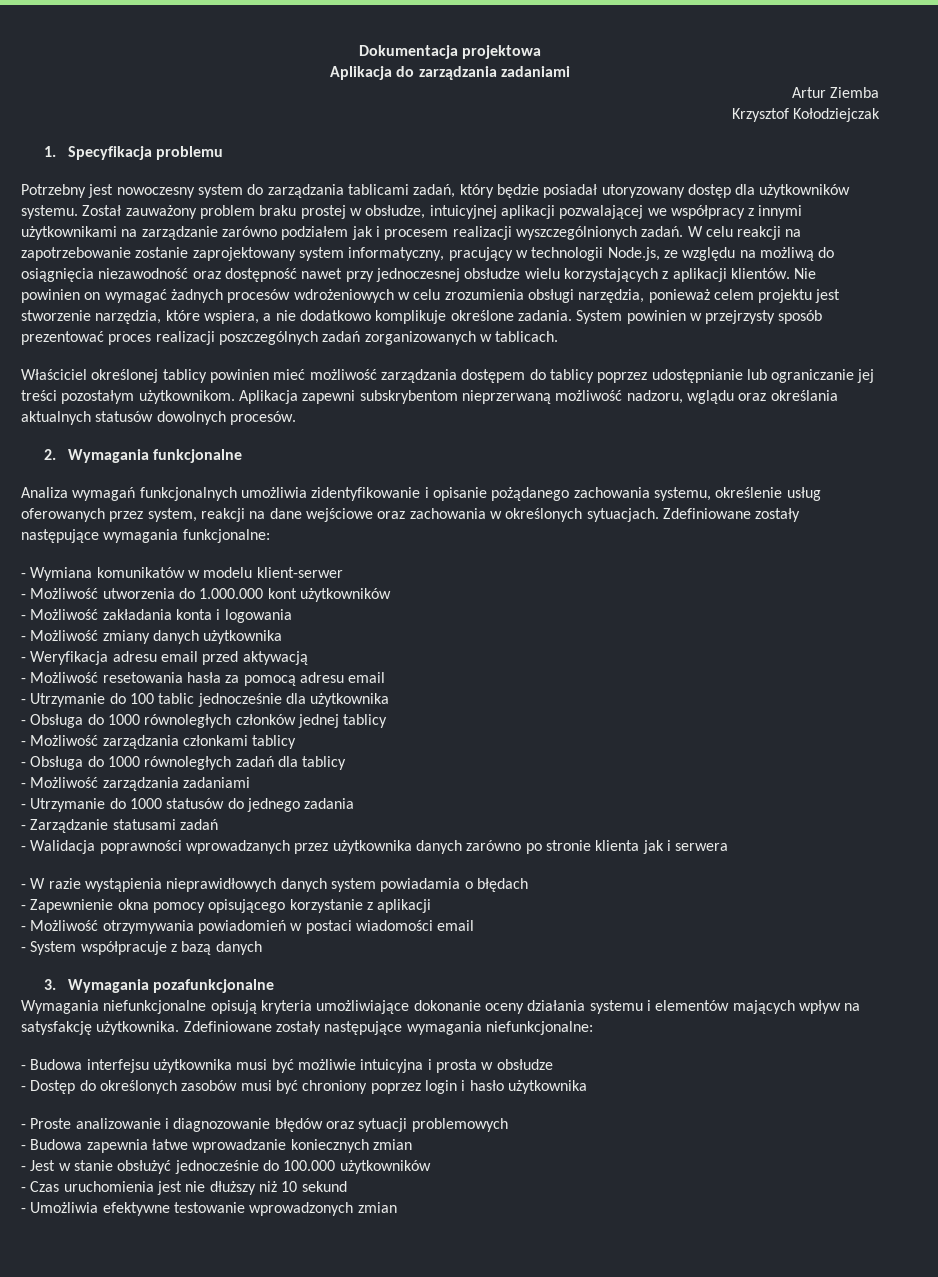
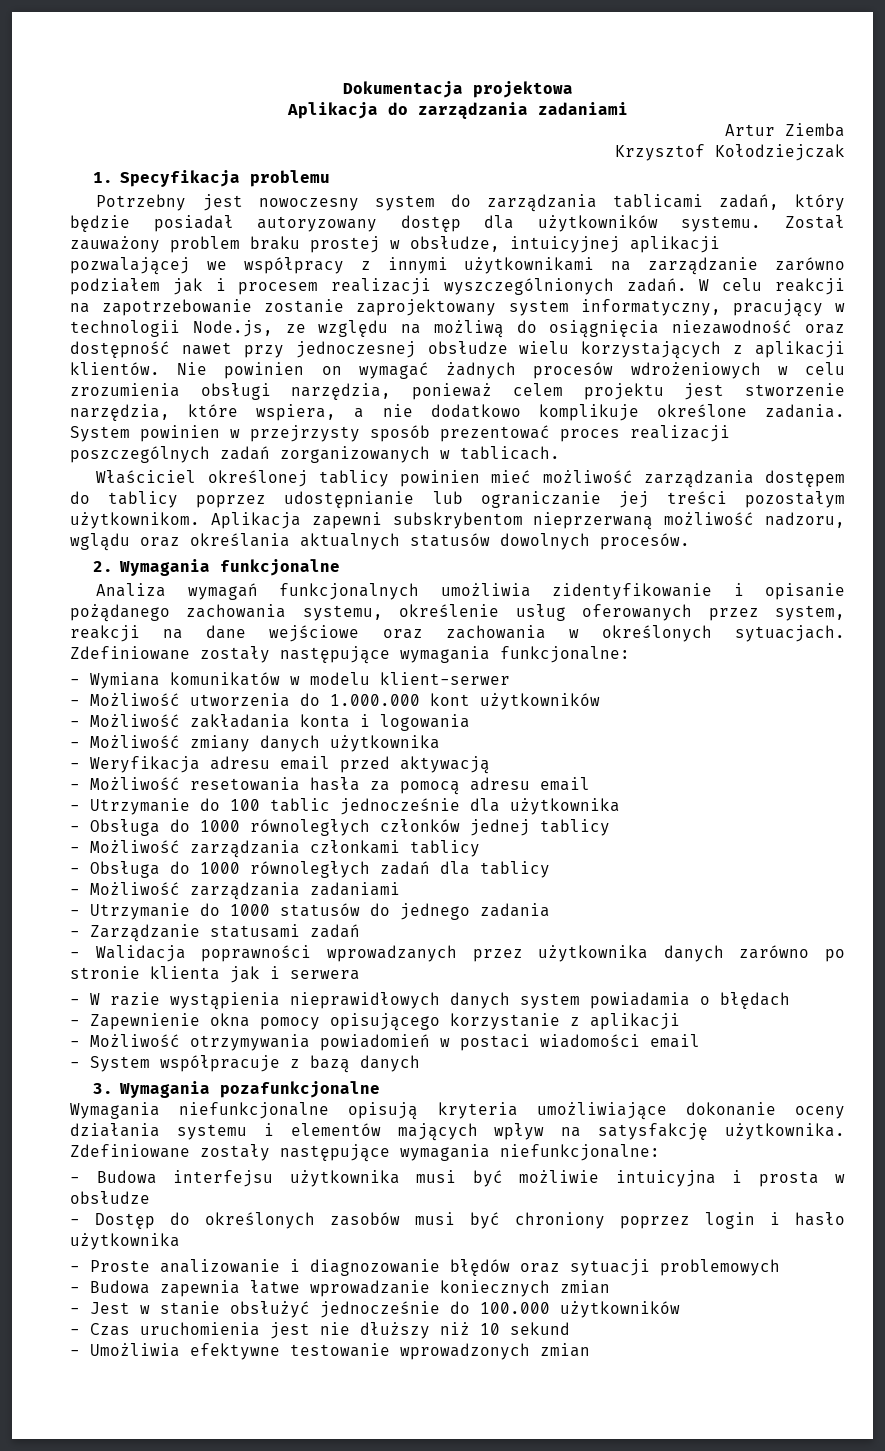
- Potrzebny jest nowoczesny system do zarządzania tablicami zadań, który będzie posiadał utoryzowany dostęp dla użytkowników systemu.
+ Potrzebny jest nowoczesny system do zarządzania tablicami zadań, który będzie posiadał autoryzowany dostęp dla użytkowników systemu.

